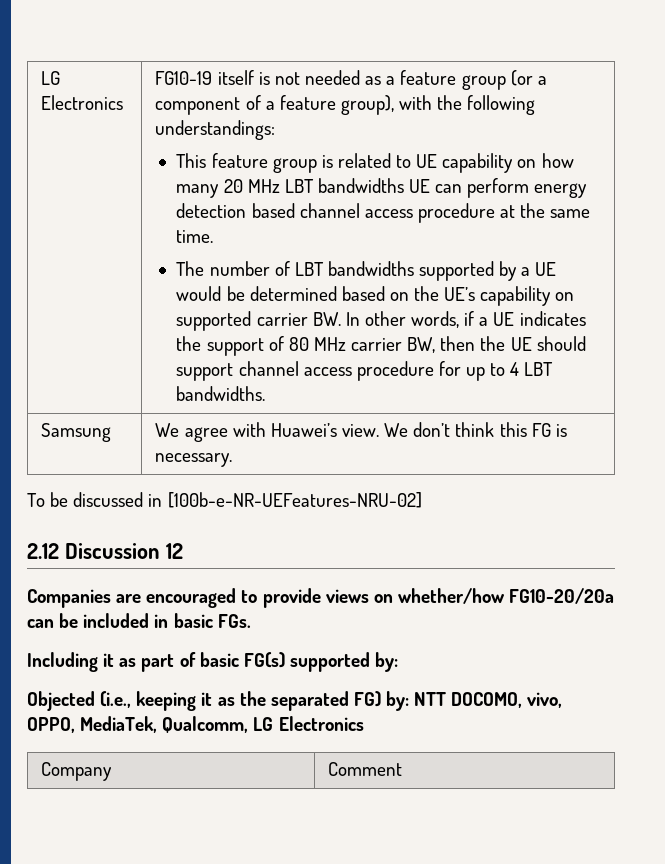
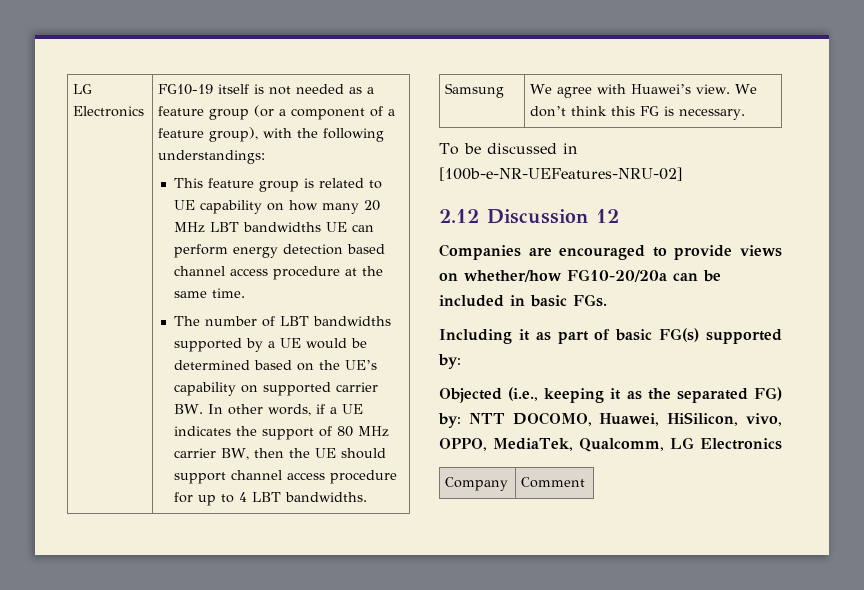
- Objected (i.e., keeping it as the separated FG) by: NTT DOCOMO, vivo, OPPO, MediaTek, Qualcomm, LG Electronics
+ Objected (i.e., keeping it as the separated FG) by: NTT DOCOMO, Huawei, HiSilicon, vivo, OPPO, MediaTek, Qualcomm, LG Electronics

